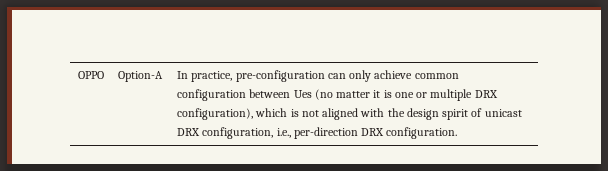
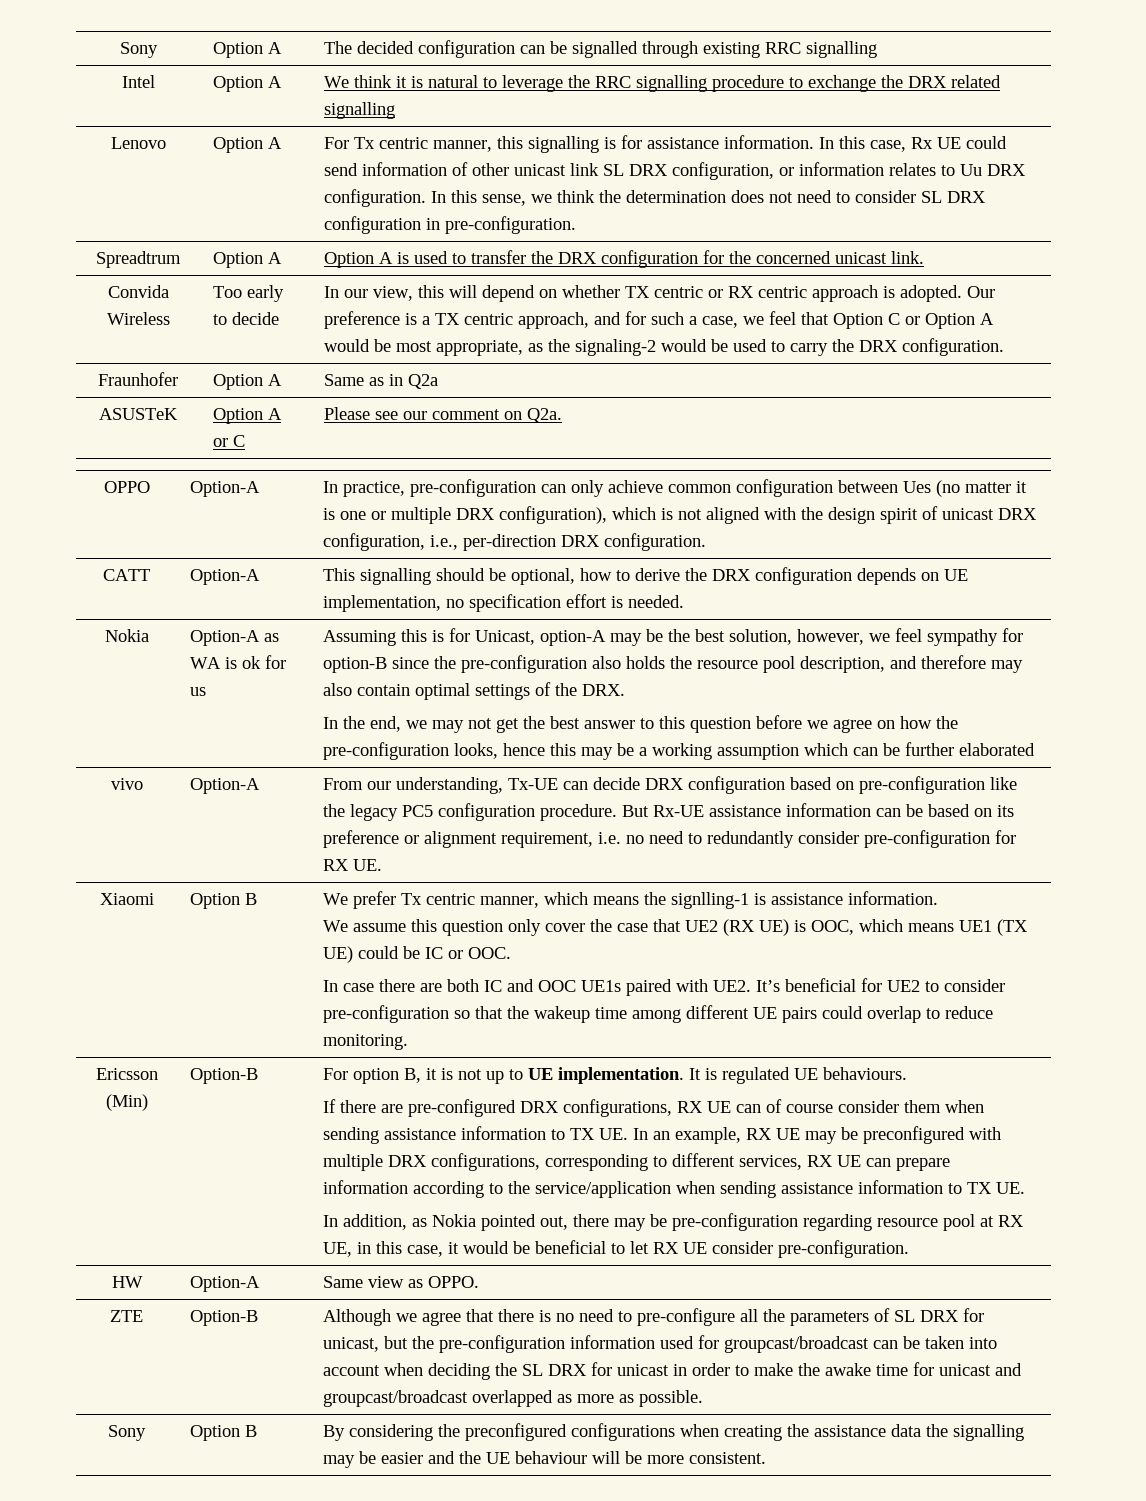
+ Sony | Option A | The decided configuration can be signalled through existing RRC signalling
+ Intel | Option A | We think it is natural to leverage the RRC signalling procedure to exchange the DRX related signalling
+ Lenovo | Option A | For Tx centric manner, this signalling is for assistance information. In this case, Rx UE could send information of other unicast link SL DRX configuration, or information relates to Uu DRX configuration. In this sense, we think the determination does not need to consider SL DRX configuration in pre-configuration.
+ Spreadtrum | Option A | Option A is used to transfer the DRX configuration for the concerned unicast link.
+ Convida Wireless | Too early to decide | In our view, this will depend on whether TX centric or RX centric approach is adopted. Our preference is a TX centric approach, and for such a case, we feel that Option C or Option A would be most appropriate, as the signaling-2 would be used to carry the DRX configuration.
+ Fraunhofer | Option A | Same as in Q2a
+ ASUSTeK | Option A or C | Please see our comment on Q2a.
+ CATT | Option-A | This signalling should be optional, how to derive the DRX configuration depends on UE implementation, no specification effort is needed.
+ Nokia | Option-A as WA is ok for us | Assuming this is for Unicast, option-A may be the best solution, however, we feel sympathy for option-B since the pre-configuration also holds the resource pool description, and therefore may also contain optimal settings of the DRX.
+ In the end, we may not get the best answer to this question before we agree on how the pre-configuration looks, hence this may be a working assumption which can be further elaborated
+ vivo | Option-A | From our understanding, Tx-UE can decide DRX configuration based on pre-configuration like the legacy PC5 configuration procedure. But Rx-UE assistance information can be based on its preference or alignment requirement, i.e. no need to redundantly consider pre-configuration for RX UE.
+ Xiaomi | Option B | We prefer Tx centric manner, which means the signlling-1 is assistance information.
+ We assume this question only cover the case that UE2 (RX UE) is OOC, which means UE1 (TX UE) could be IC or OOC.
+ In case there are both IC and OOC UE1s paired with UE2. It’s beneficial for UE2 to consider pre-configuration so that the wakeup time among different UE pairs could overlap to reduce monitoring.
+ Ericsson (Min) | Option-B | For option B, it is not up to UE implementation. It is regulated UE behaviours.
+ If there are pre-configured DRX configurations, RX UE can of course consider them when sending assistance information to TX UE. In an example, RX UE may be preconfigured with multiple DRX configurations, corresponding to different services, RX UE can prepare information according to the service/application when sending assistance information to TX UE.
+ In addition, as Nokia pointed out, there may be pre-configuration regarding resource pool at RX UE, in this case, it would be beneficial to let RX UE consider pre-configuration.
+ HW | Option-A | Same view as OPPO.
+ ZTE | Option-B | Although we agree that there is no need to pre-configure all the parameters of SL DRX for unicast, but the pre-configuration information used for groupcast/broadcast can be taken into account when deciding the SL DRX for unicast in order to make the awake time for unicast and groupcast/broadcast overlapped as more as possible.
+ Sony | Option B | By considering the preconfigured configurations when creating the assistance data the signalling may be easier and the UE behaviour will be more consistent.

